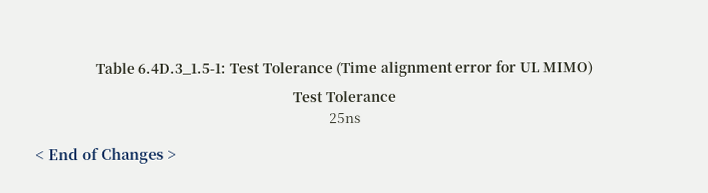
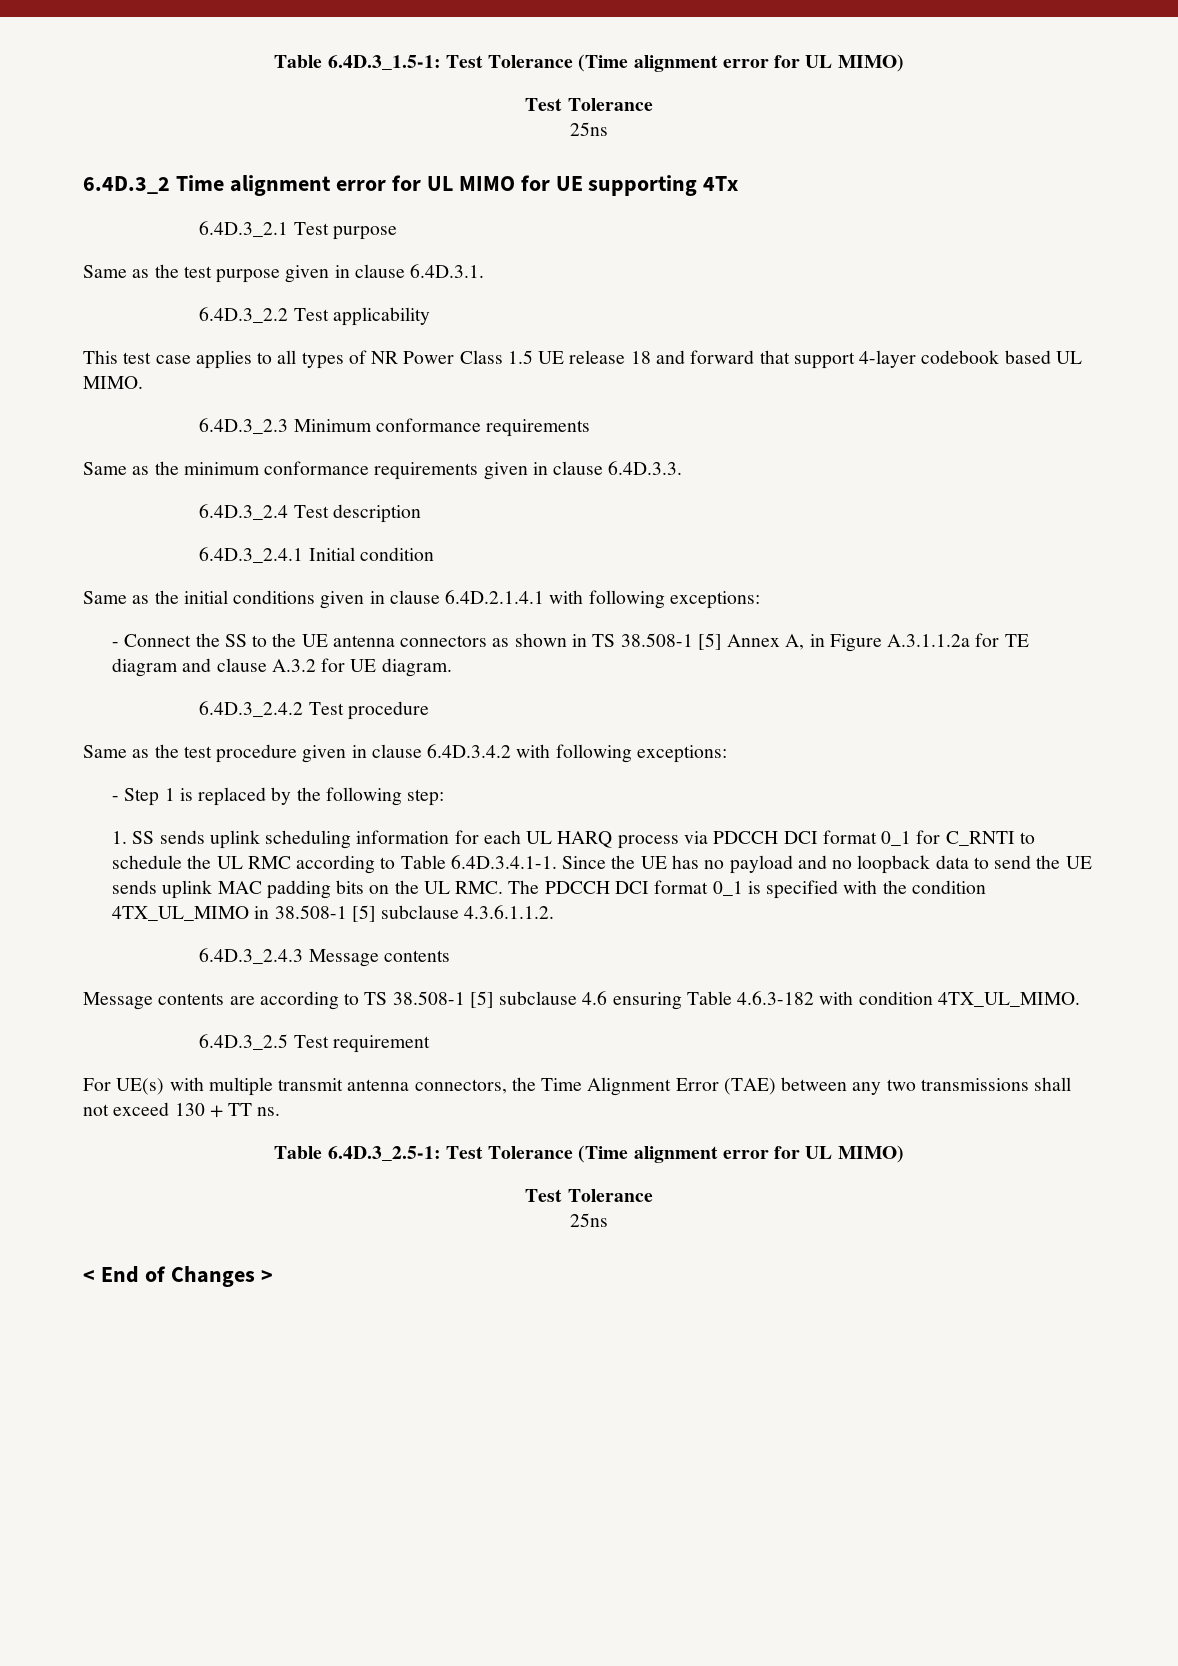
+ 6.4D.3_2 Time alignment error for UL MIMO for UE supporting 4Tx
+ 6.4D.3_2.1 Test purpose
+ Same as the test purpose given in clause 6.4D.3.1.
+ 6.4D.3_2.2 Test applicability
+ This test case applies to all types of NR Power Class 1.5 UE release 18 and forward that support 4-layer codebook based UL MIMO.
+ 6.4D.3_2.3 Minimum conformance requirements
+ Same as the minimum conformance requirements given in clause 6.4D.3.3.
+ 6.4D.3_2.4 Test description
+ 6.4D.3_2.4.1 Initial condition
+ Same as the initial conditions given in clause 6.4D.2.1.4.1 with following exceptions:
+ - Connect the SS to the UE antenna connectors as shown in TS 38.508-1 [5] Annex A, in Figure A.3.1.1.2a for TE diagram and clause A.3.2 for UE diagram.
+ 6.4D.3_2.4.2 Test procedure
+ Same as the test procedure given in clause 6.4D.3.4.2 with following exceptions:
+ - Step 1 is replaced by the following step:
+ 1. SS sends uplink scheduling information for each UL HARQ process via PDCCH DCI format 0_1 for C_RNTI to schedule the UL RMC according to Table 6.4D.3.4.1-1. Since the UE has no payload and no loopback data to send the UE sends uplink MAC padding bits on the UL RMC. The PDCCH DCI format 0_1 is specified with the condition 4TX_UL_MIMO in 38.508-1 [5] subclause 4.3.6.1.1.2.
+ 6.4D.3_2.4.3 Message contents
+ Message contents are according to TS 38.508-1 [5] subclause 4.6 ensuring Table 4.6.3-182 with condition 4TX_UL_MIMO.
+ 6.4D.3_2.5 Test requirement
+ For UE(s) with multiple transmit antenna connectors, the Time Alignment Error (TAE) between any two transmissions shall not exceed 130 + TT ns.
+ Table 6.4D.3_2.5-1: Test Tolerance (Time alignment error for UL MIMO)
+ Test Tolerance
+ 25ns

